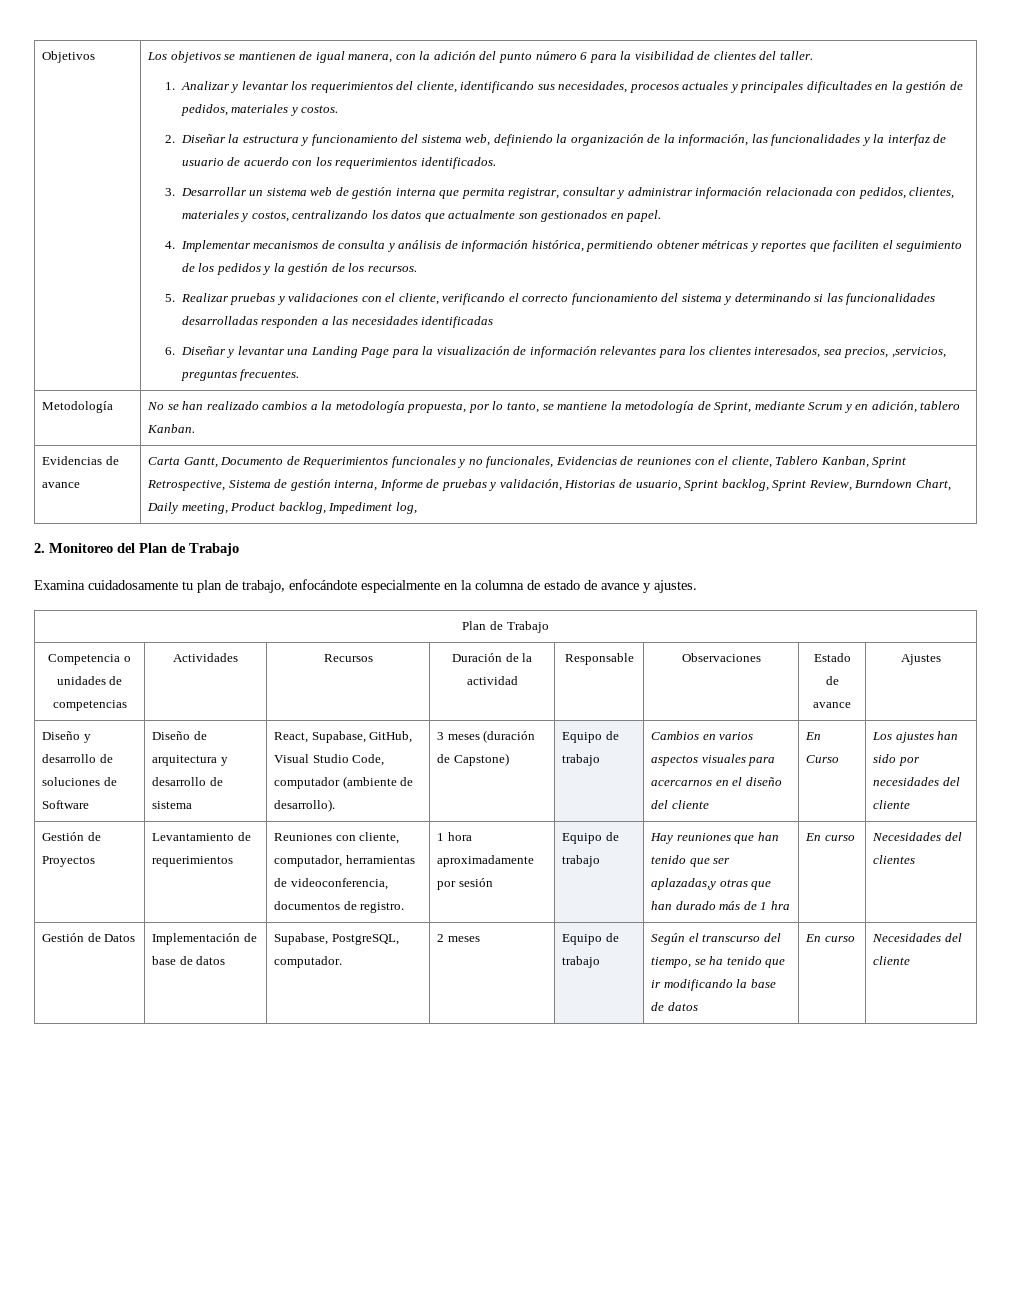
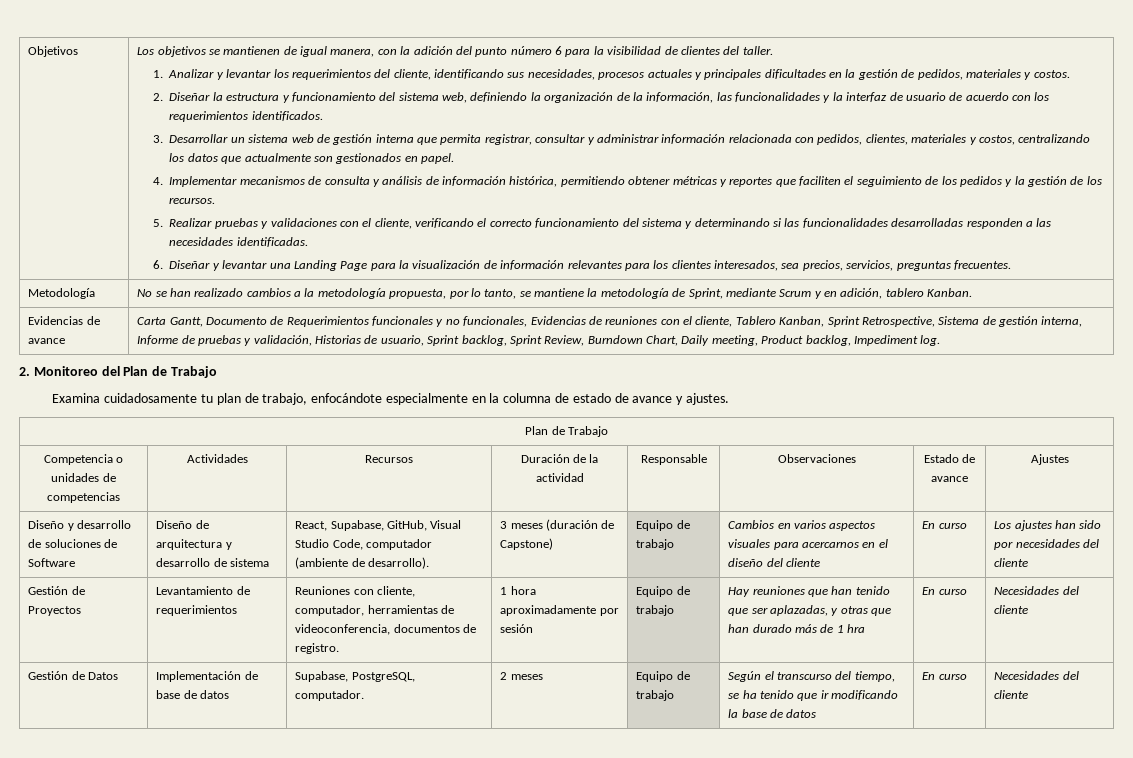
- 5. Realizar pruebas y validaciones con el cliente, verificando el correcto funcionamiento del sistema y determinando si las funcionalidades desarrolladas responden a las necesidades identificadas
+ 5. Realizar pruebas y validaciones con el cliente, verificando el correcto funcionamiento del sistema y determinando si las funcionalidades desarrolladas responden a las necesidades identificadas.
- 6. Diseñar y levantar una Landing Page para la visualización de información relevantes para los clientes interesados, sea precios, ,servicios, preguntas frecuentes.
+ 6. Diseñar y levantar una Landing Page para la visualización de información relevantes para los clientes interesados, sea precios, servicios, preguntas frecuentes.
- Carta Gantt, Documento de Requerimientos funcionales y no funcionales, Evidencias de reuniones con el cliente, Tablero Kanban, Sprint Retrospective, Sistema de gestión interna, Informe de pruebas y validación, Historias de usuario, Sprint backlog, Sprint Review, Burndown Chart, Daily meeting, Product backlog, Impediment log,
+ Carta Gantt, Documento de Requerimientos funcionales y no funcionales, Evidencias de reuniones con el cliente, Tablero Kanban, Sprint Retrospective, Sistema de gestión interna, Informe de pruebas y validación, Historias de usuario, Sprint backlog, Sprint Review, Burndown Chart, Daily meeting, Product backlog, Impediment log.
- Cambios en varios aspectos visuales para acercarnos en el diseño del cliente | En Curso
+ Cambios en varios aspectos visuales para acercarnos en el diseño del cliente | En curso
- Hay reuniones que han tenido que ser aplazadas,y otras que han durado más de 1 hra | En curso | Necesidades del clientes
+ Hay reuniones que han tenido que ser aplazadas, y otras que han durado más de 1 hra | En curso | Necesidades del cliente

